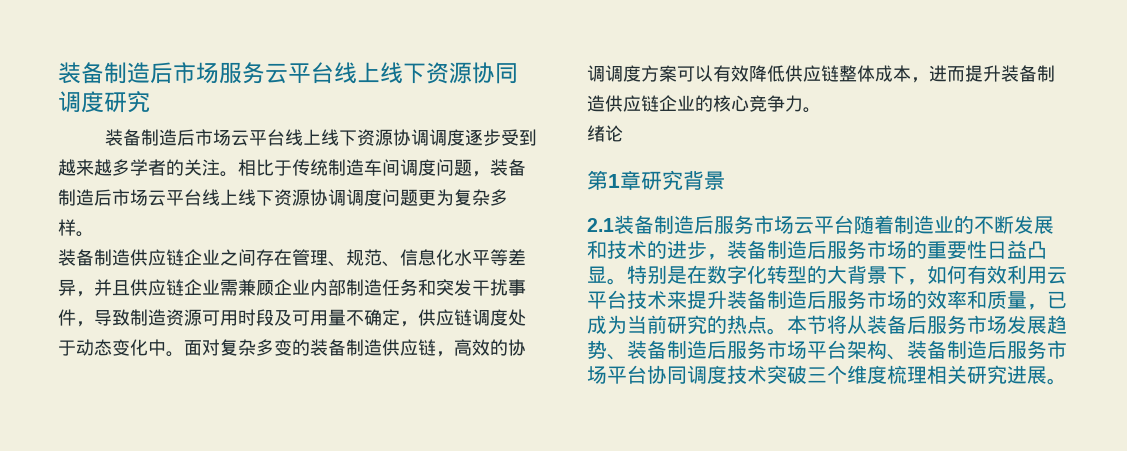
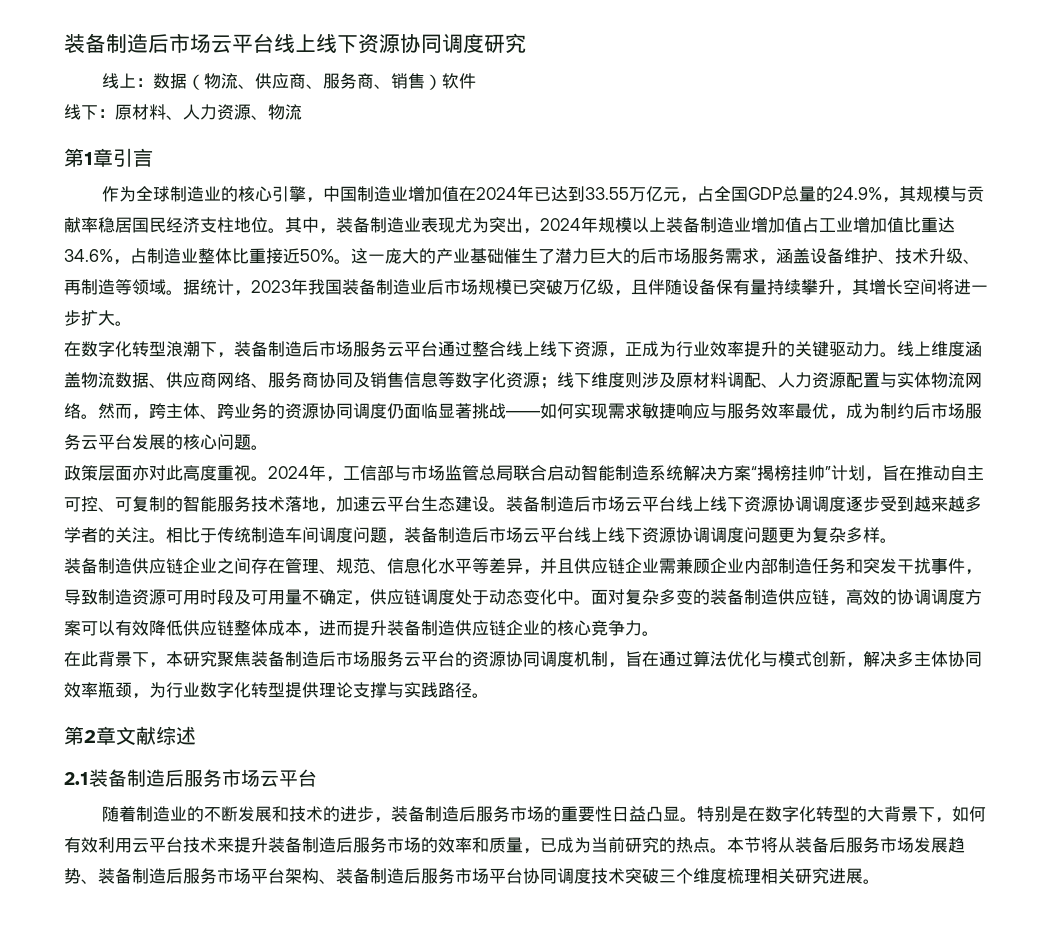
- 装备制造后市场服务云平台线上线下资源协同调度研究
+ 装备制造后市场云平台线上线下资源协同调度研究
+ 线上：数据（物流、供应商、服务商、销售）软件
+ 线下：原材料、人力资源、物流
+ 第1章引言
+ 作为全球制造业的核心引擎，中国制造业增加值在2024年已达到33.55万亿元，占全国GDP总量的24.9%，其规模与贡献率稳居国民经济支柱地位。其中，装备制造业表现尤为突出，2024年规模以上装备制造业增加值占工业增加值比重达34.6%，占制造业整体比重接近50%。这一庞大的产业基础催生了潜力巨大的后市场服务需求，涵盖设备维护、技术升级、再制造等领域。据统计，2023年我国装备制造业后市场规模已突破万亿级，且伴随设备保有量持续攀升，其增长空间将进一步扩大。
+ 在数字化转型浪潮下，装备制造后市场服务云平台通过整合线上线下资源，正成为行业效率提升的关键驱动力。线上维度涵盖物流数据、供应商网络、服务商协同及销售信息等数字化资源；线下维度则涉及原材料调配、人力资源配置与实体物流网络。然而，跨主体、跨业务的资源协同调度仍面临显著挑战——如何实现需求敏捷响应与服务效率最优，成为制约后市场服务云平台发展的核心问题。
+ 政策层面亦对此高度重视。2024年，工信部与市场监管总局联合启动智能制造系统解决方案“揭榜挂帅”计划，旨在推动自主可控、可复制的智能服务技术落地，加速云平台生态建设。
- 绪论
- 第1章研究背景
+ 在此背景下，本研究聚焦装备制造后市场服务云平台的资源协同调度机制，旨在通过算法优化与模式创新，解决多主体协同效率瓶颈，为行业数字化转型提供理论支撑与实践路径。
+ 第2章文献综述
- 2.1装备制造后服务市场云平台随着制造业的不断发展和技术的进步，装备制造后服务市场的重要性日益凸显。
+ 2.1装备制造后服务市场云平台
+ 随着制造业的不断发展和技术的进步，装备制造后服务市场的重要性日益凸显。

